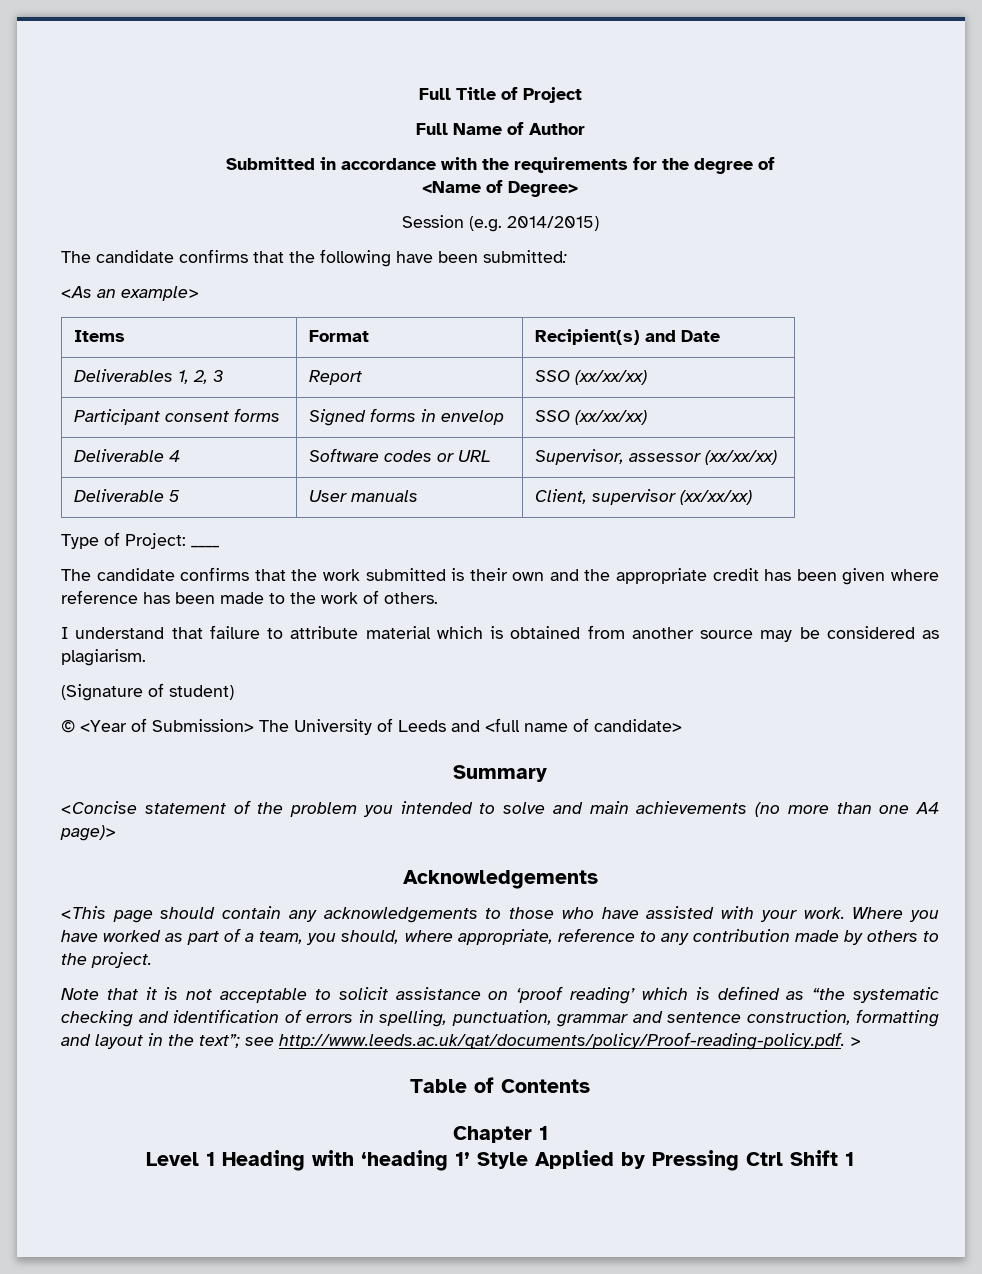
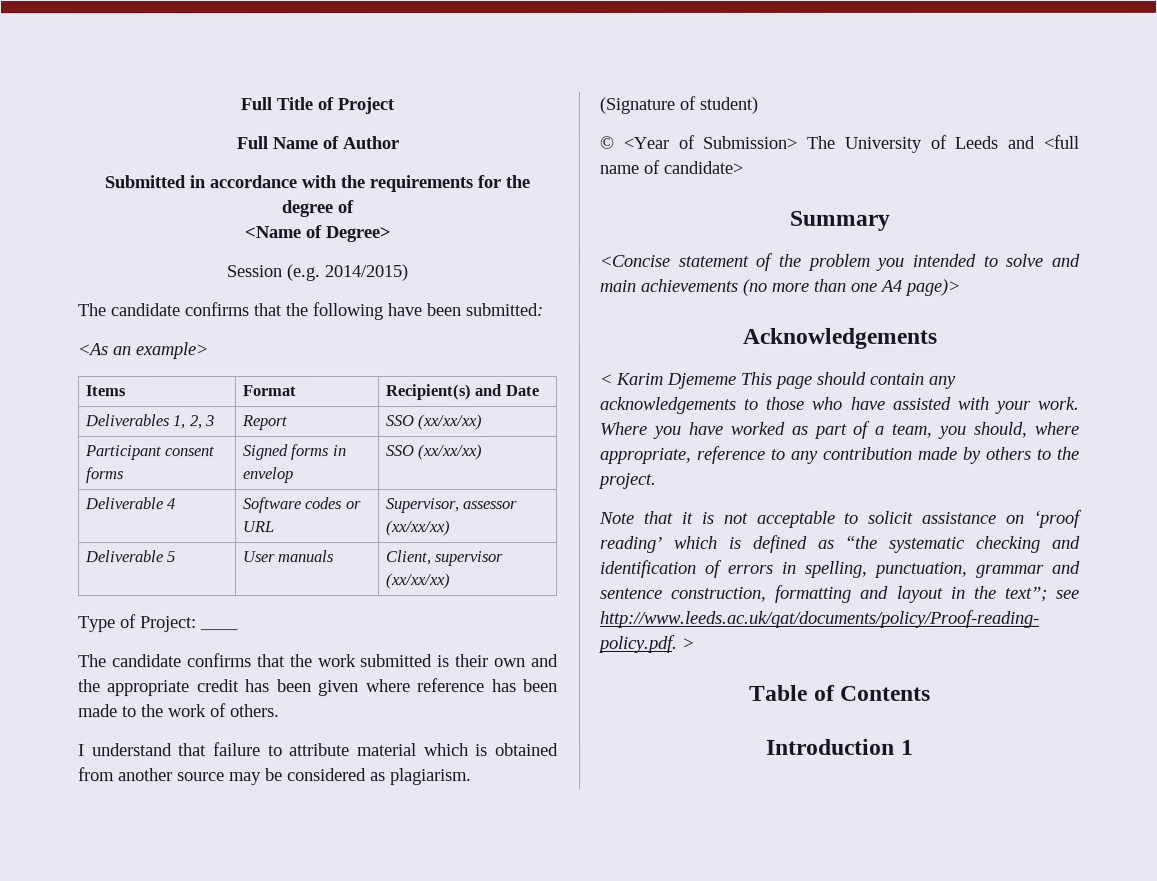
- <This page should contain any acknowledgements to those who have assisted with your work.
+ < Karim Djememe This page should contain any acknowledgements to those who have assisted with your work.
- Chapter 1
- Level 1 Heading with ‘heading 1’ Style Applied by Pressing Ctrl Shift 1
+ Introduction 1

